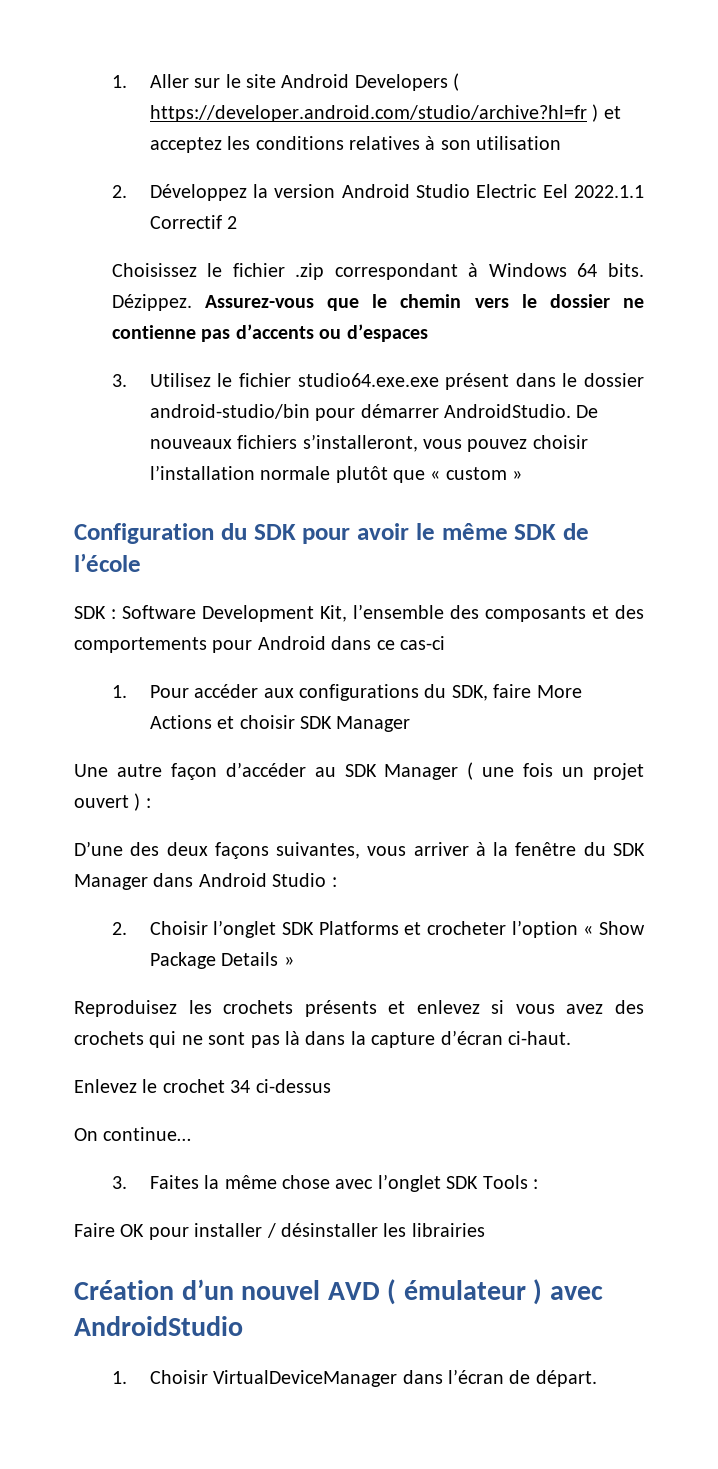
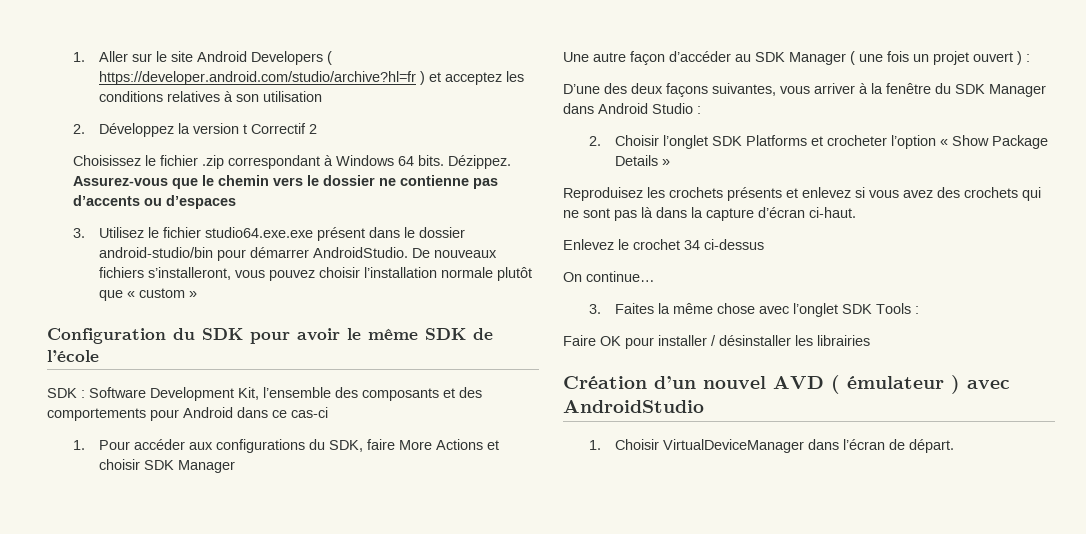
- 2. Développez la version Android Studio Electric Eel 2022.1.1 Correctif 2
+ 2. Développez la version t Correctif 2

